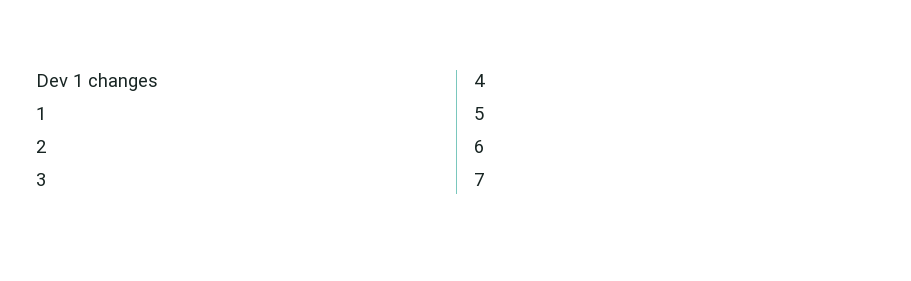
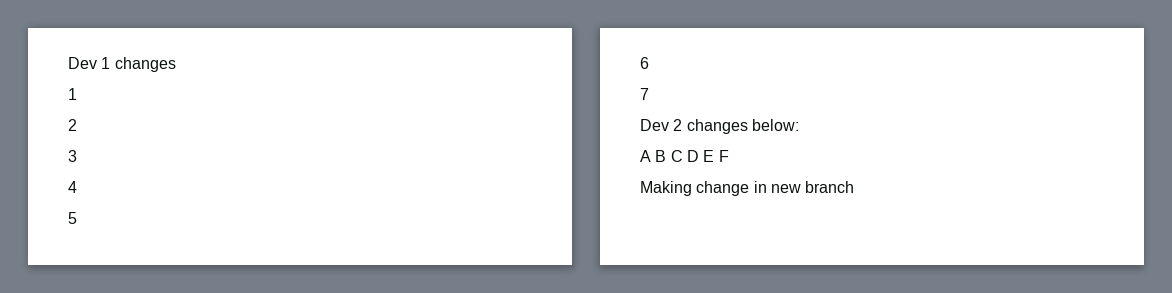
+ Dev 2 changes below:
+ A B C D E F
+ Making change in new branch

